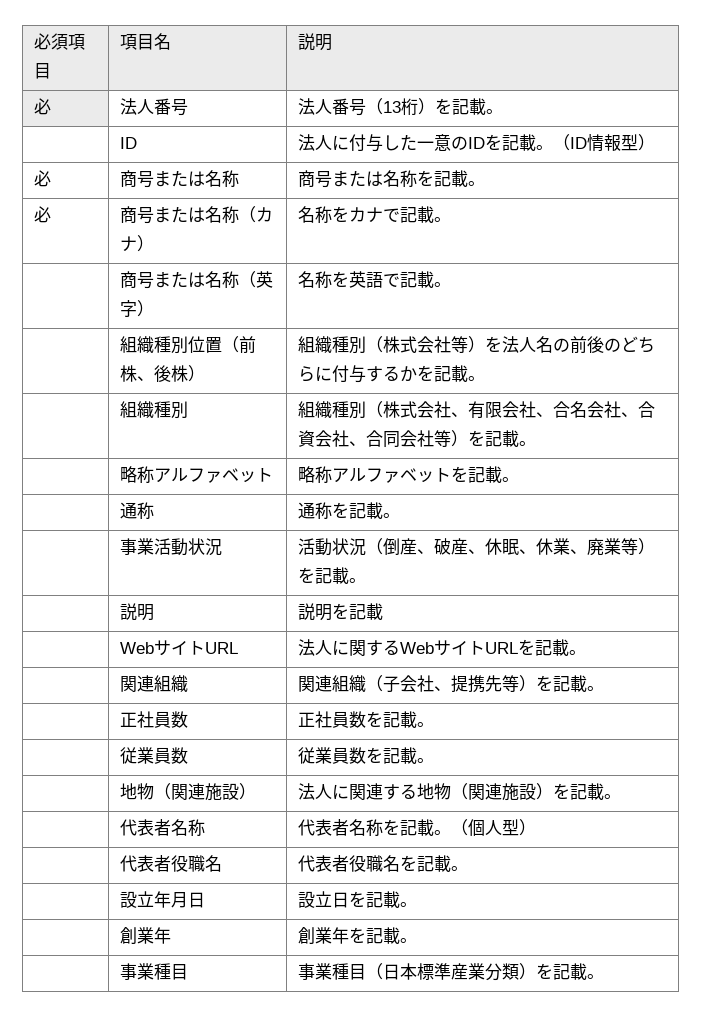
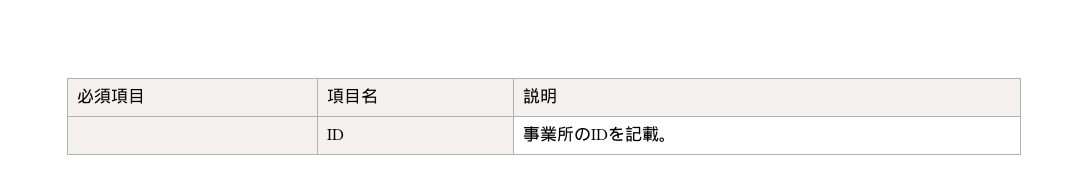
- 必 | 法人番号 | 法人番号（13桁）を記載。
- | ID | 法人に付与した一意のIDを記載。（ID情報型）
- 必 | 商号または名称 | 商号または名称を記載。
- 必 | 商号または名称（カナ） | 名称をカナで記載。
- | 商号または名称（英字） | 名称を英語で記載。
- | 組織種別位置（前株、後株） | 組織種別（株式会社等）を法人名の前後のどちらに付与するかを記載。
- | 組織種別 | 組織種別（株式会社、有限会社、合名会社、合資会社、合同会社等）を記載。
- | 略称アルファベット | 略称アルファベットを記載。
- | 通称 | 通称を記載。
- | 事業活動状況 | 活動状況（倒産、破産、休眠、休業、廃業等）を記載。
- | 説明 | 説明を記載
- | WebサイトURL | 法人に関するWebサイトURLを記載。
- | 関連組織 | 関連組織（子会社、提携先等）を記載。
- | 正社員数 | 正社員数を記載。
- | 従業員数 | 従業員数を記載。
- | 地物（関連施設） | 法人に関連する地物（関連施設）を記載。
- | 代表者名称 | 代表者名称を記載。（個人型）
- | 代表者役職名 | 代表者役職名を記載。
- | 設立年月日 | 設立日を記載。
- | 創業年 | 創業年を記載。
- | 事業種目 | 事業種目（日本標準産業分類）を記載。
+ | ID | 事業所のIDを記載。

